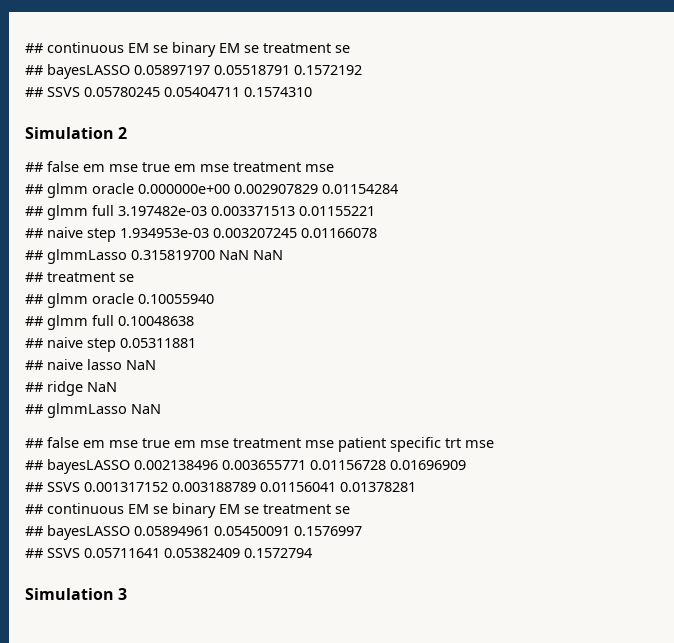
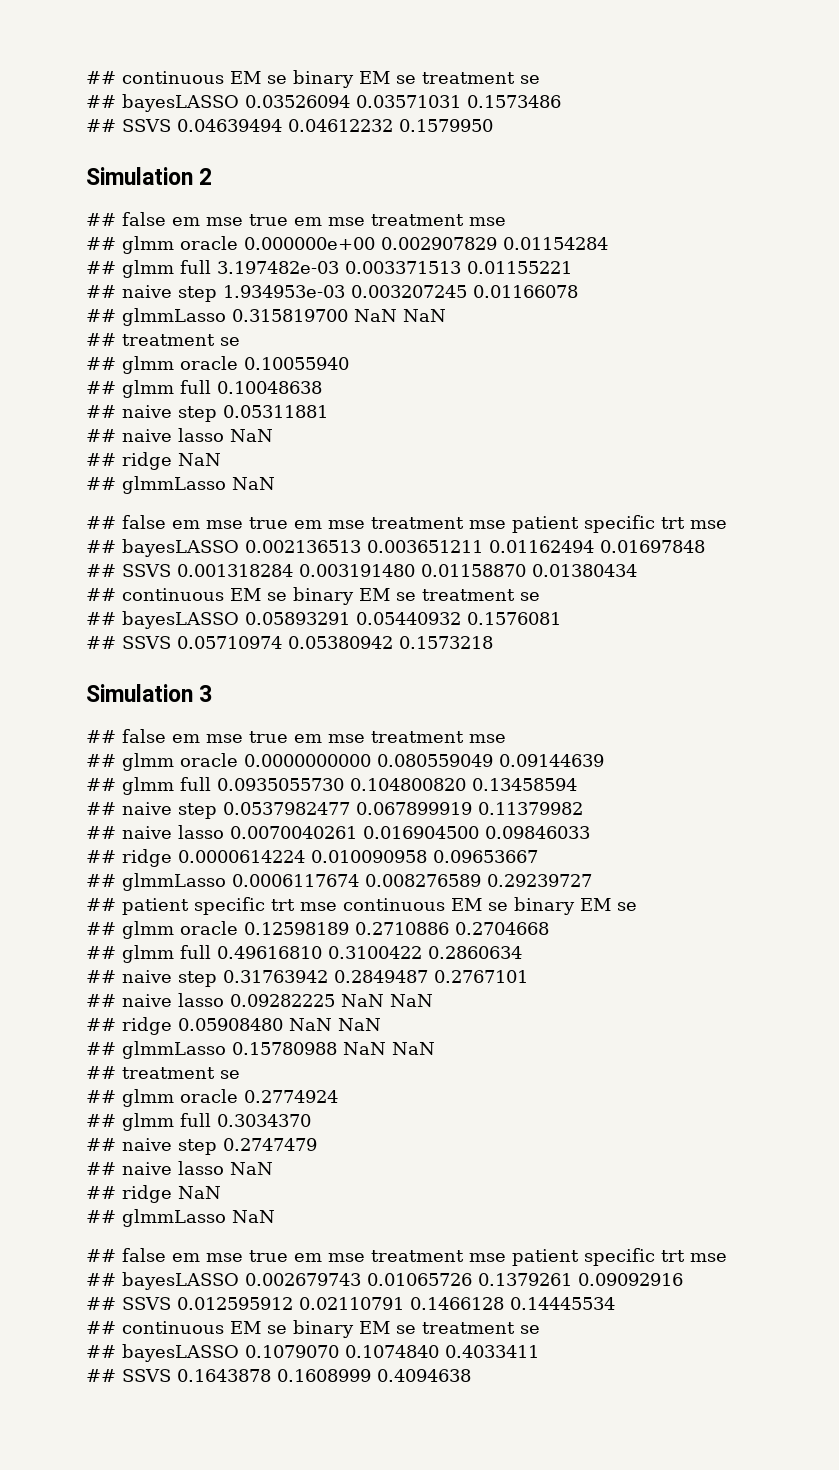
- ## bayesLASSO 0.05897197 0.05518791 0.1572192
- ## SSVS 0.05780245 0.05404711 0.1574310
+ ## bayesLASSO 0.03526094 0.03571031 0.1573486
+ ## SSVS 0.04639494 0.04612232 0.1579950
- ## bayesLASSO 0.002138496 0.003655771 0.01156728 0.01696909
- ## SSVS 0.001317152 0.003188789 0.01156041 0.01378281
+ ## bayesLASSO 0.002136513 0.003651211 0.01162494 0.01697848
+ ## SSVS 0.001318284 0.003191480 0.01158870 0.01380434
- ## bayesLASSO 0.05894961 0.05450091 0.1576997
- ## SSVS 0.05711641 0.05382409 0.1572794
+ ## bayesLASSO 0.05893291 0.05440932 0.1576081
+ ## SSVS 0.05710974 0.05380942 0.1573218
  Simulation 3
+ ## false em mse true em mse treatment mse
+ ## glmm oracle 0.0000000000 0.080559049 0.09144639
+ ## glmm full 0.0935055730 0.104800820 0.13458594
+ ## naive step 0.0537982477 0.067899919 0.11379982
+ ## naive lasso 0.0070040261 0.016904500 0.09846033
+ ## ridge 0.0000614224 0.010090958 0.09653667
+ ## glmmLasso 0.0006117674 0.008276589 0.29239727
+ ## patient specific trt mse continuous EM se binary EM se
+ ## glmm oracle 0.12598189 0.2710886 0.2704668
+ ## glmm full 0.49616810 0.3100422 0.2860634
+ ## naive step 0.31763942 0.2849487 0.2767101
+ ## naive lasso 0.09282225 NaN NaN
+ ## ridge 0.05908480 NaN NaN
+ ## glmmLasso 0.15780988 NaN NaN
+ ## treatment se
+ ## glmm oracle 0.2774924
+ ## glmm full 0.3034370
+ ## naive step 0.2747479
+ ## naive lasso NaN
+ ## ridge NaN
+ ## glmmLasso NaN
+ ## false em mse true em mse treatment mse patient specific trt mse
+ ## bayesLASSO 0.002679743 0.01065726 0.1379261 0.09092916
+ ## SSVS 0.012595912 0.02110791 0.1466128 0.14445534
+ ## continuous EM se binary EM se treatment se
+ ## bayesLASSO 0.1079070 0.1074840 0.4033411
+ ## SSVS 0.1643878 0.1608999 0.4094638

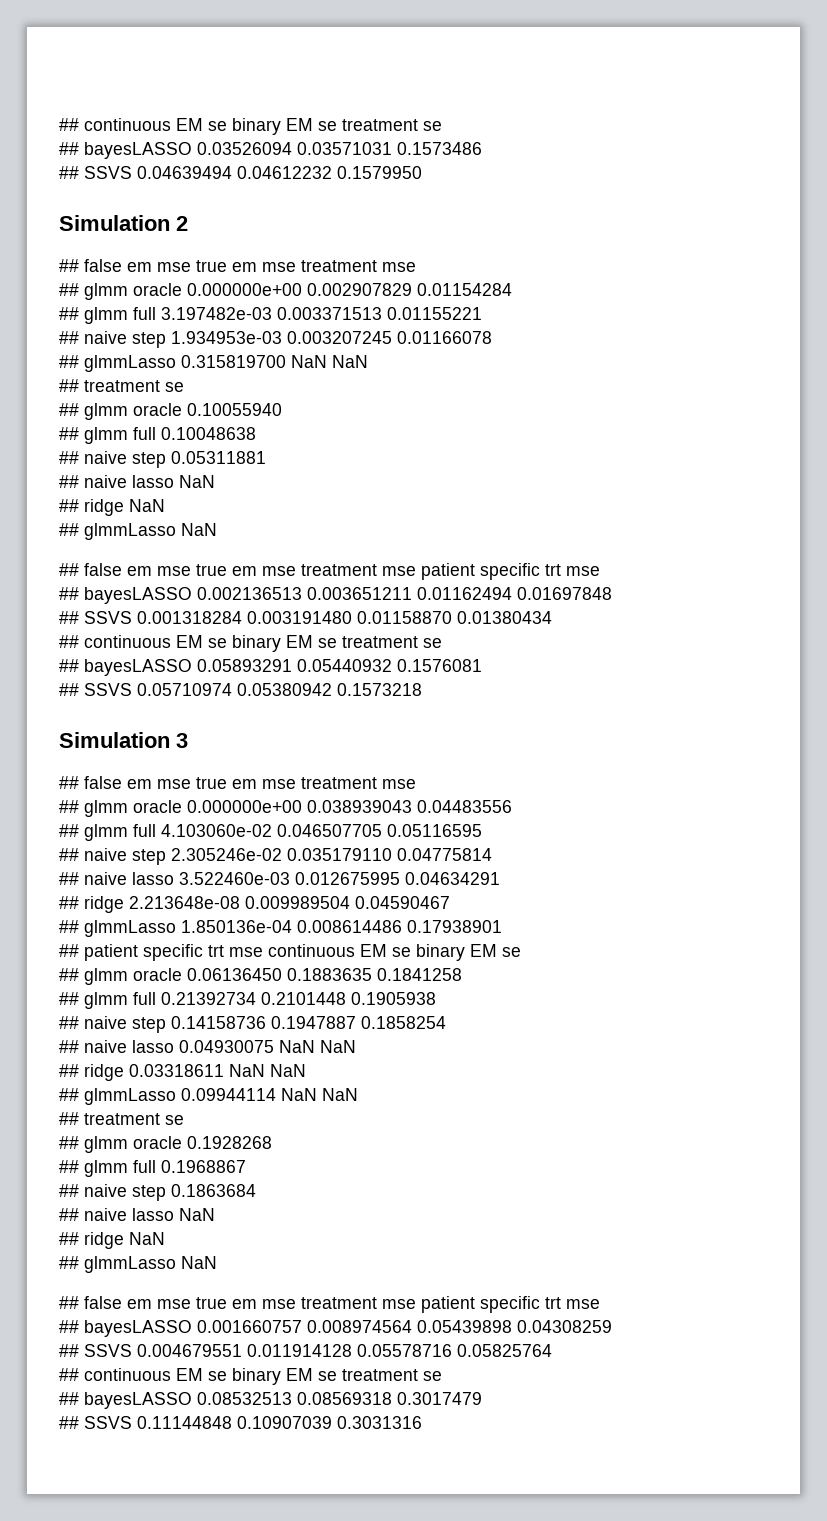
- ## glmm oracle 0.0000000000 0.080559049 0.09144639
- ## glmm full 0.0935055730 0.104800820 0.13458594
- ## naive step 0.0537982477 0.067899919 0.11379982
- ## naive lasso 0.0070040261 0.016904500 0.09846033
- ## ridge 0.0000614224 0.010090958 0.09653667
- ## glmmLasso 0.0006117674 0.008276589 0.29239727
+ ## glmm oracle 0.000000e+00 0.038939043 0.04483556
+ ## glmm full 4.103060e-02 0.046507705 0.05116595
+ ## naive step 2.305246e-02 0.035179110 0.04775814
+ ## naive lasso 3.522460e-03 0.012675995 0.04634291
+ ## ridge 2.213648e-08 0.009989504 0.04590467
+ ## glmmLasso 1.850136e-04 0.008614486 0.17938901
- ## glmm oracle 0.12598189 0.2710886 0.2704668
- ## glmm full 0.49616810 0.3100422 0.2860634
- ## naive step 0.31763942 0.2849487 0.2767101
- ## naive lasso 0.09282225 NaN NaN
+ ## glmm oracle 0.06136450 0.1883635 0.1841258
+ ## glmm full 0.21392734 0.2101448 0.1905938
+ ## naive step 0.14158736 0.1947887 0.1858254
+ ## naive lasso 0.04930075 NaN NaN
- ## ridge 0.05908480 NaN NaN
+ ## ridge 0.03318611 NaN NaN
- ## glmmLasso 0.15780988 NaN NaN
+ ## glmmLasso 0.09944114 NaN NaN
  ## treatment se
- ## glmm oracle 0.2774924
- ## glmm full 0.3034370
- ## naive step 0.2747479
+ ## glmm oracle 0.1928268
+ ## glmm full 0.1968867
+ ## naive step 0.1863684
- ## bayesLASSO 0.002679743 0.01065726 0.1379261 0.09092916
- ## SSVS 0.012595912 0.02110791 0.1466128 0.14445534
+ ## bayesLASSO 0.001660757 0.008974564 0.05439898 0.04308259
+ ## SSVS 0.004679551 0.011914128 0.05578716 0.05825764
- ## bayesLASSO 0.1079070 0.1074840 0.4033411
- ## SSVS 0.1643878 0.1608999 0.4094638
+ ## bayesLASSO 0.08532513 0.08569318 0.3017479
+ ## SSVS 0.11144848 0.10907039 0.3031316

